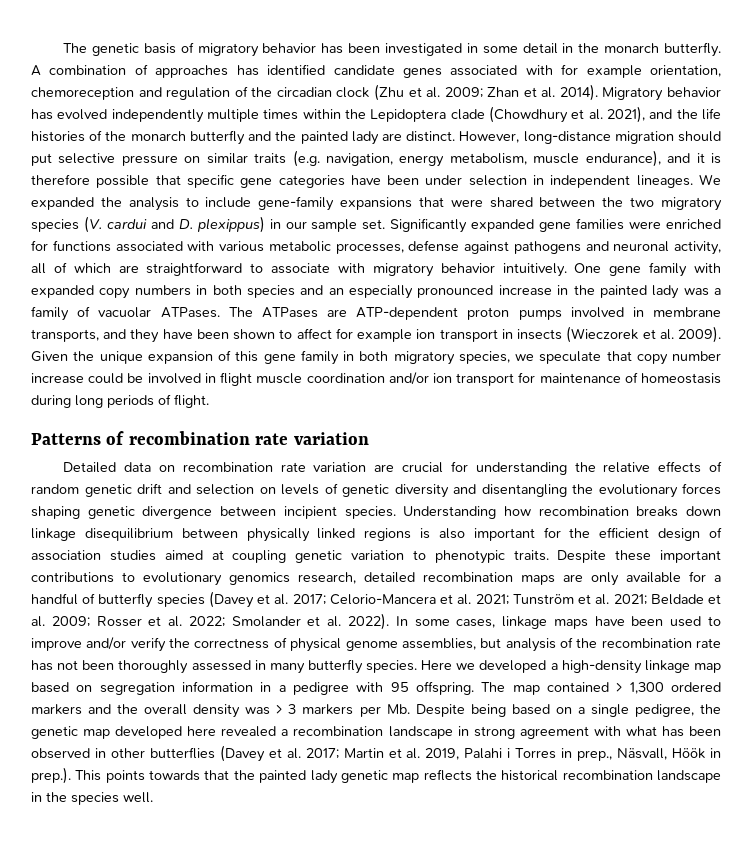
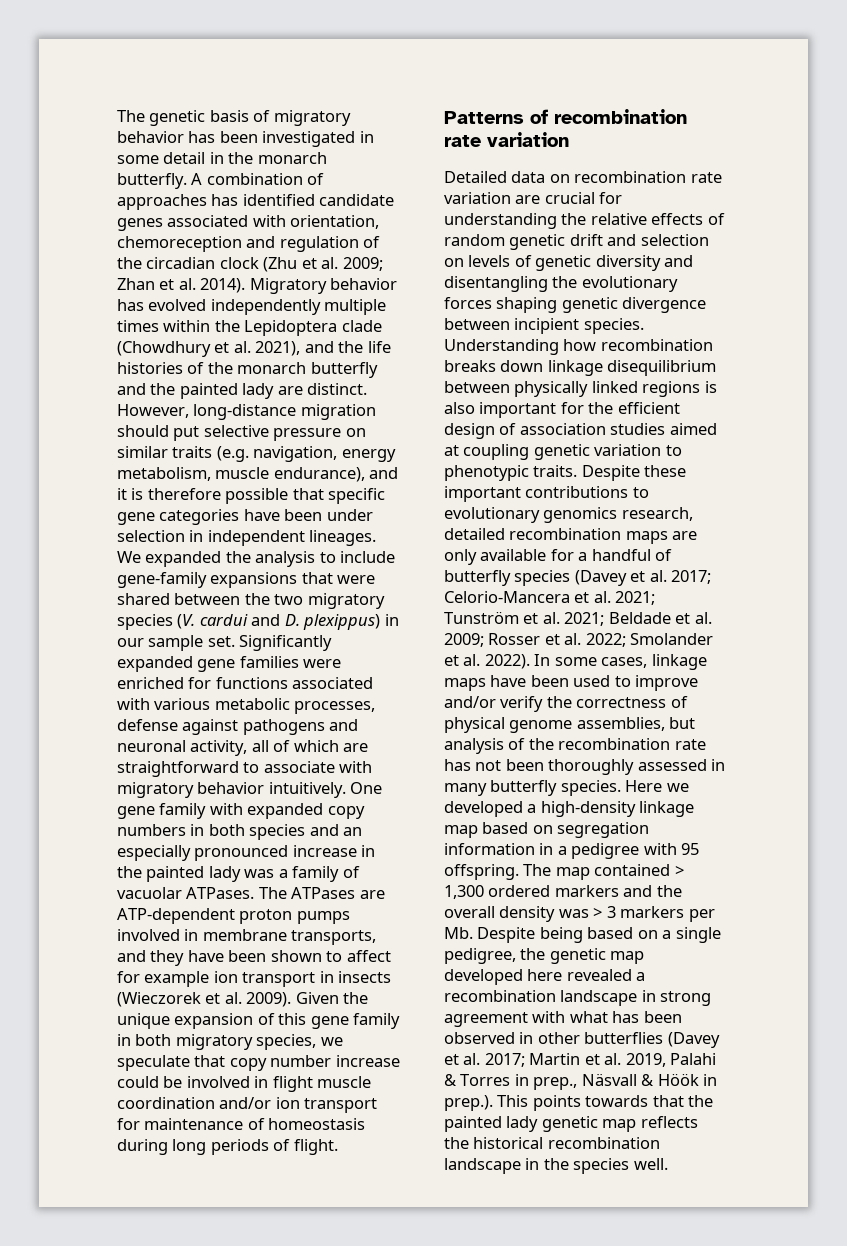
- A combination of approaches has identified candidate genes associated with for example orientation, chemoreception and regulation of the circadian clock (Zhu et al. 2009; Zhan et al. 2014).
+ A combination of approaches has identified candidate genes associated with orientation, chemoreception and regulation of the circadian clock (Zhu et al. 2009; Zhan et al. 2014).
- Martin et al. 2019, Palahi i Torres in prep., Näsvall, Höök in prep.). This points towards that the painted lady genetic map reflects the historical recombination landscape in the species well.
+ Martin et al. 2019, Palahi & Torres in prep., Näsvall & Höök in prep.). This points towards that the painted lady genetic map reflects the historical recombination landscape in the species well.

